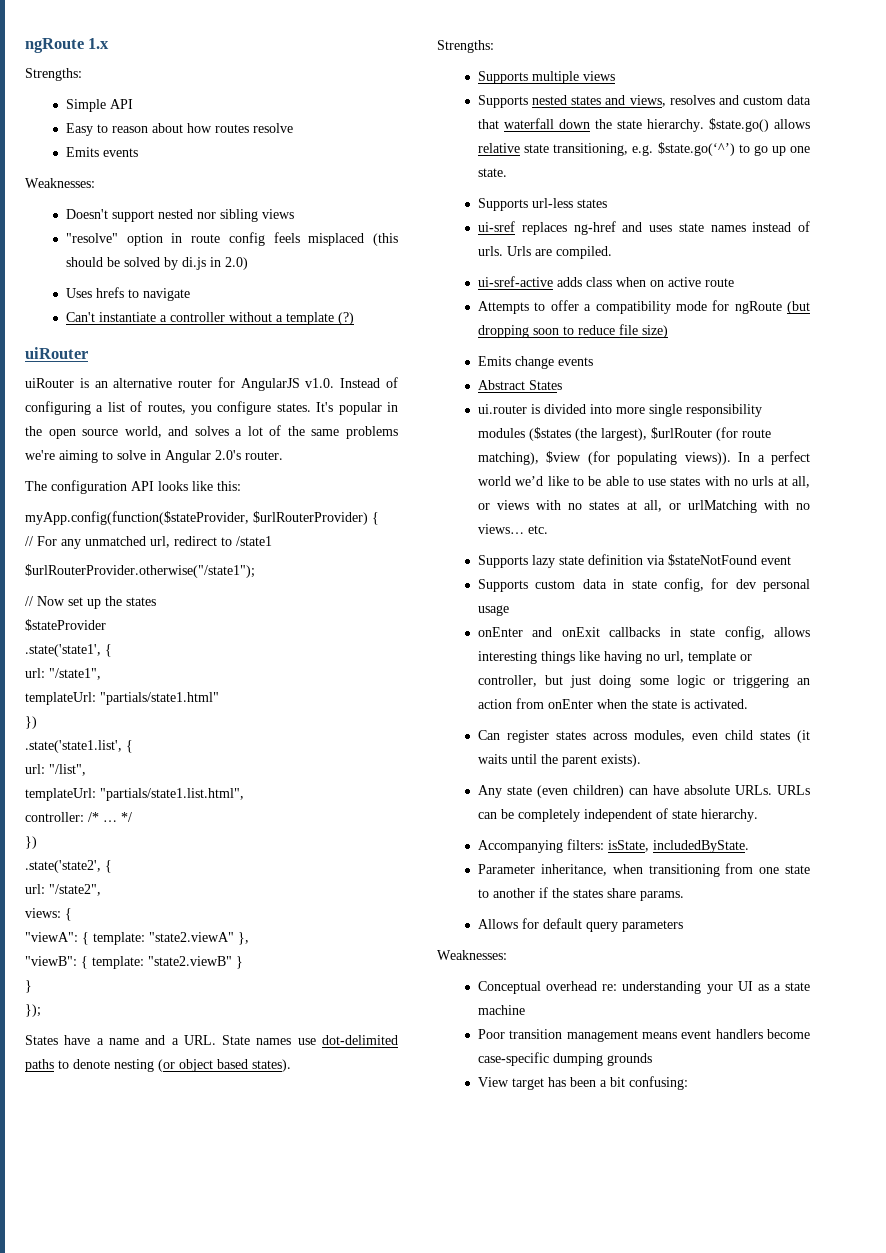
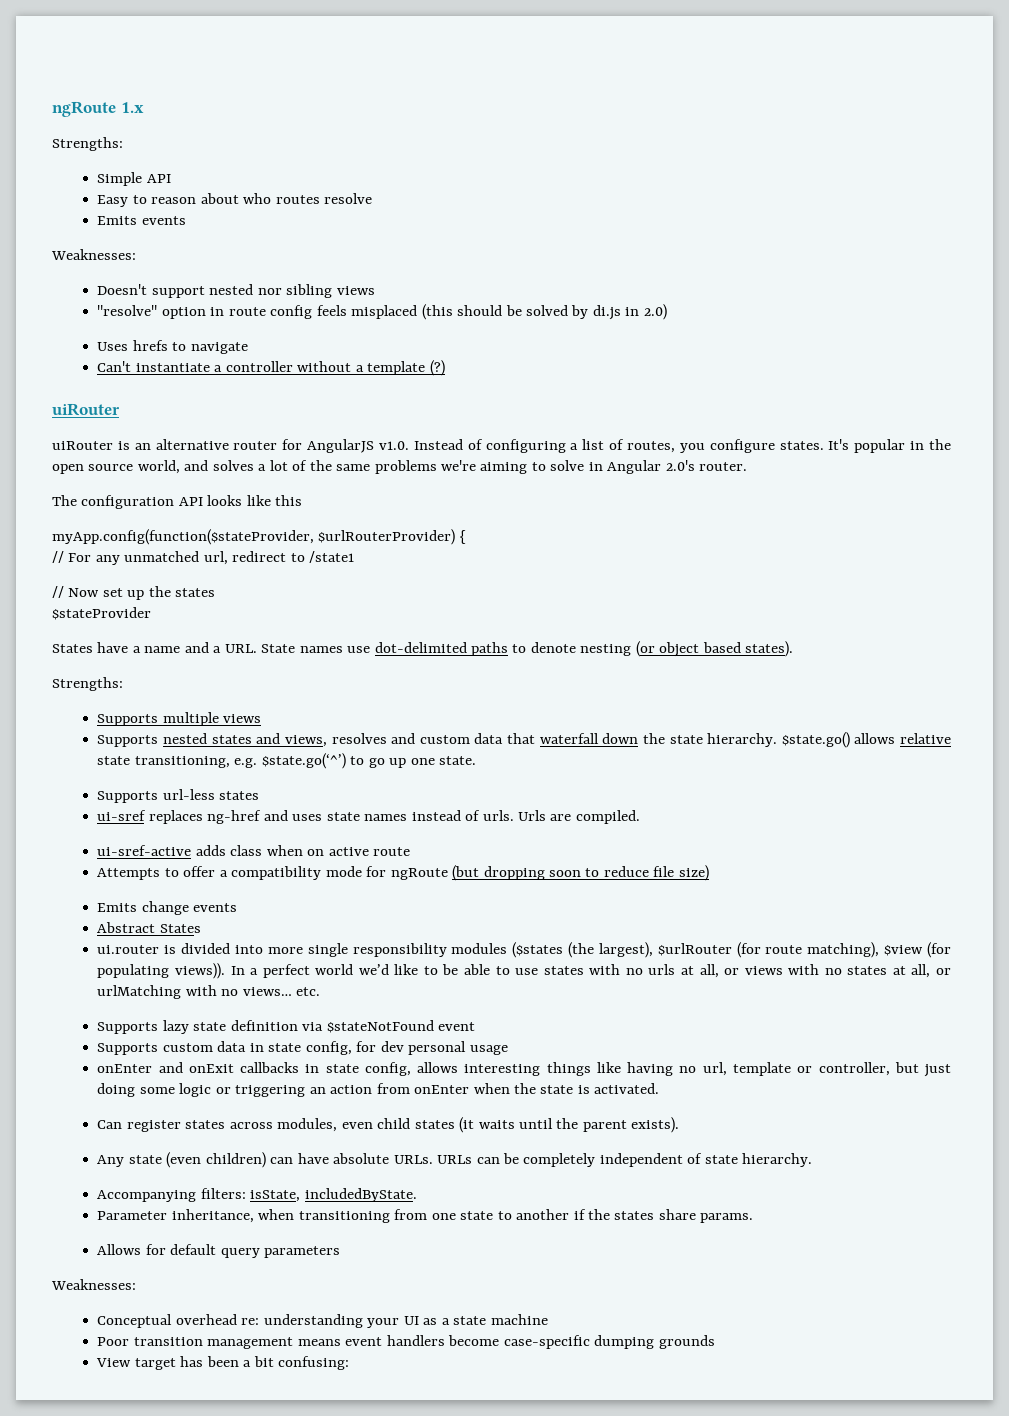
- Easy to reason about how routes resolve
+ Easy to reason about who routes resolve
- The configuration API looks like this:
+ The configuration API looks like this
- $urlRouterProvider.otherwise("/state1");
- .state('state1', {
- url: "/state1",
- templateUrl: "partials/state1.html"
- })
- .state('state1.list', {
- url: "/list",
- templateUrl: "partials/state1.list.html",
- controller: /* … */
- })
- .state('state2', {
- url: "/state2",
- views: {
- "viewA": { template: "state2.viewA" },
- "viewB": { template: "state2.viewB" }
- }
- });

